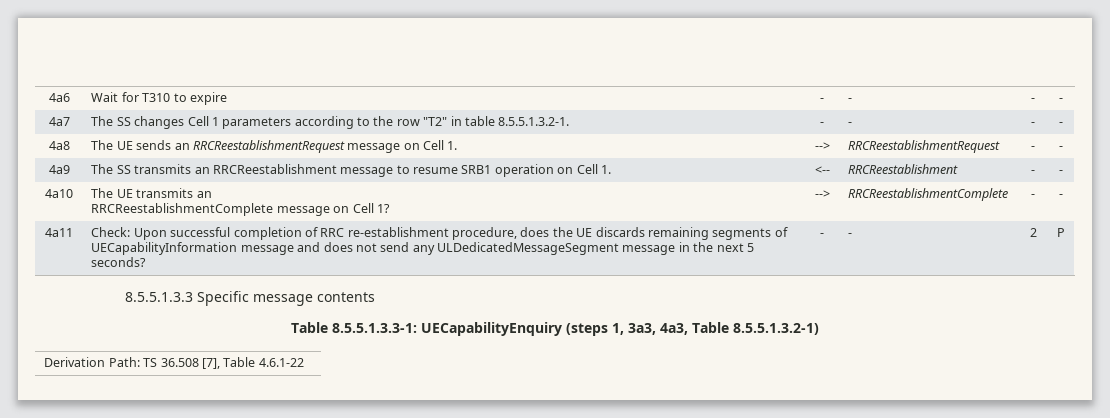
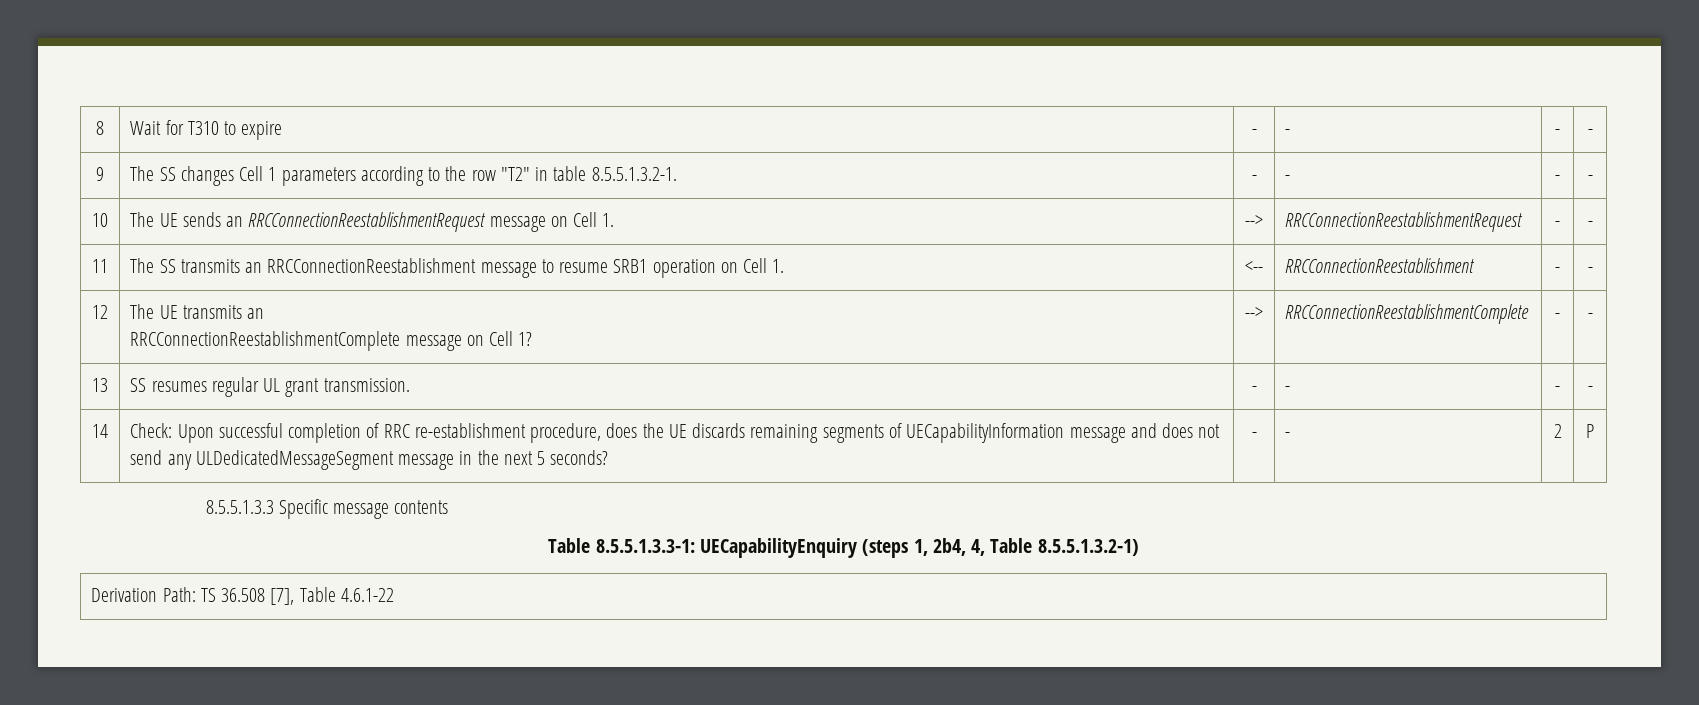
- 4a6 | Wait for T310 to expire | - | - | - | -
+ 8 | Wait for T310 to expire | - | - | - | -
- 4a7 | The SS changes Cell 1 parameters according to the row "T2" in table 8.5.5.1.3.2-1. | - | - | - | -
+ 9 | The SS changes Cell 1 parameters according to the row "T2" in table 8.5.5.1.3.2-1. | - | - | - | -
- 4a8 | The UE sends an RRCReestablishmentRequest message on Cell 1. | --> | RRCReestablishmentRequest | - | -
- 4a9 | The SS transmits an RRCReestablishment message to resume SRB1 operation on Cell 1. | <-- | RRCReestablishment | - | -
- 4a10 | The UE transmits an
- RRCReestablishmentComplete message on Cell 1? | --> | RRCReestablishmentComplete | - | -
- 4a11 | Check: Upon successful completion of RRC re-establishment procedure, does the UE discards remaining segments of UECapabilityInformation message and does not send any ULDedicatedMessageSegment message in the next 5 seconds? | - | - | 2 | P
+ 10 | The UE sends an RRCConnectionReestablishmentRequest message on Cell 1. | --> | RRCConnectionReestablishmentRequest | - | -
+ 11 | The SS transmits an RRCConnectionReestablishment message to resume SRB1 operation on Cell 1. | <-- | RRCConnectionReestablishment | - | -
+ 12 | The UE transmits an
+ RRCConnectionReestablishmentComplete message on Cell 1? | --> | RRCConnectionReestablishmentComplete | - | -
+ 13 | SS resumes regular UL grant transmission. | - | - | - | -
+ 14 | Check: Upon successful completion of RRC re-establishment procedure, does the UE discards remaining segments of UECapabilityInformation message and does not send any ULDedicatedMessageSegment message in the next 5 seconds? | - | - | 2 | P
- Table 8.5.5.1.3.3-1: UECapabilityEnquiry (steps 1, 3a3, 4a3, Table 8.5.5.1.3.2-1)
+ Table 8.5.5.1.3.3-1: UECapabilityEnquiry (steps 1, 2b4, 4, Table 8.5.5.1.3.2-1)

